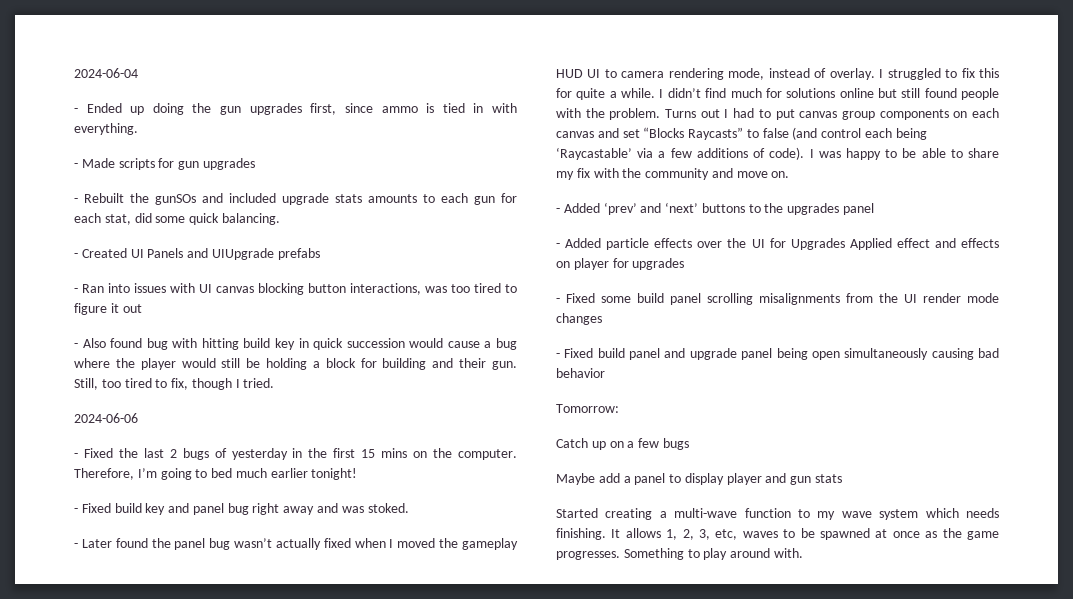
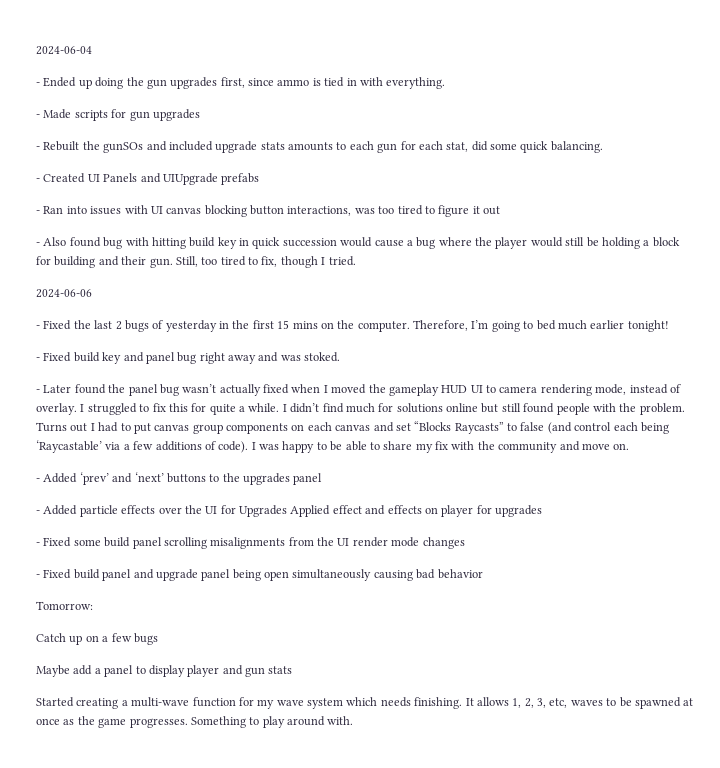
- Started creating a multi-wave function to my wave system which needs finishing.
+ Started creating a multi-wave function for my wave system which needs finishing.

